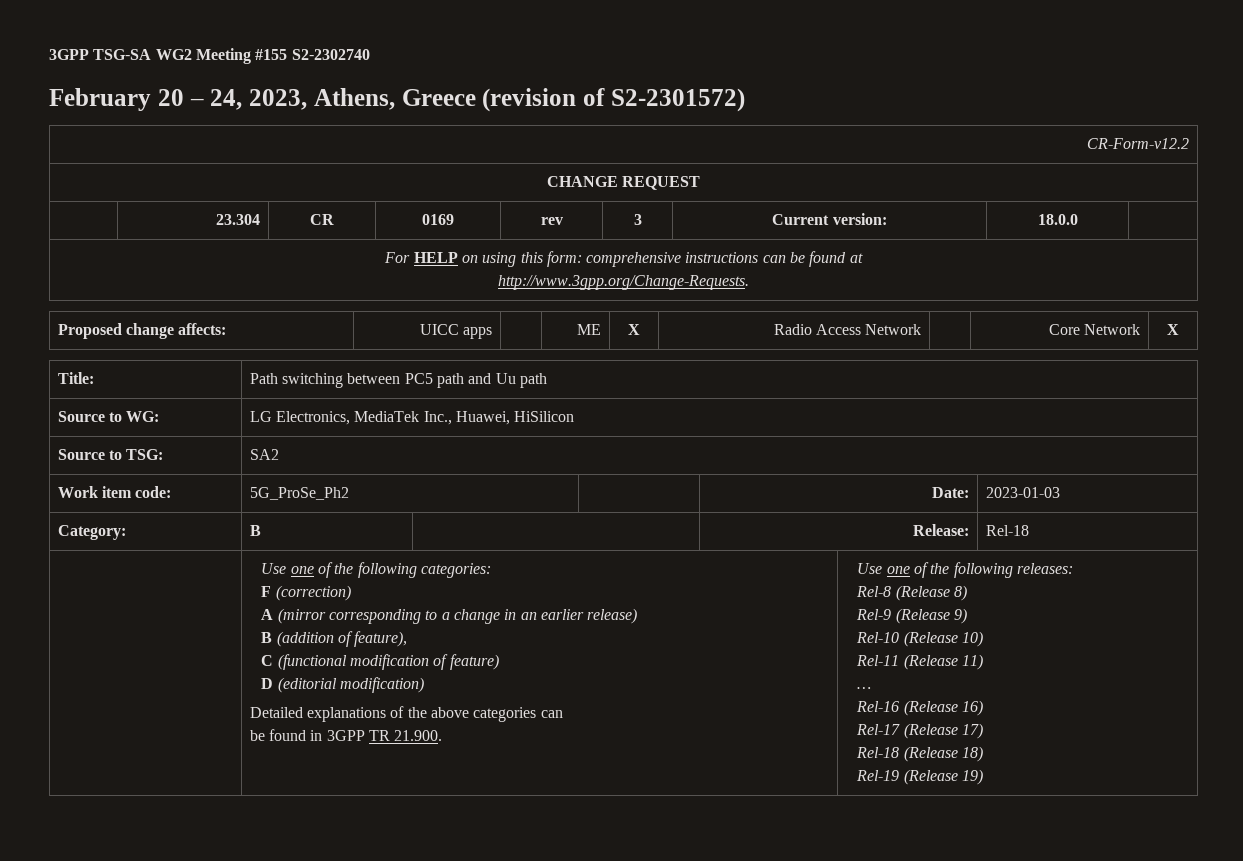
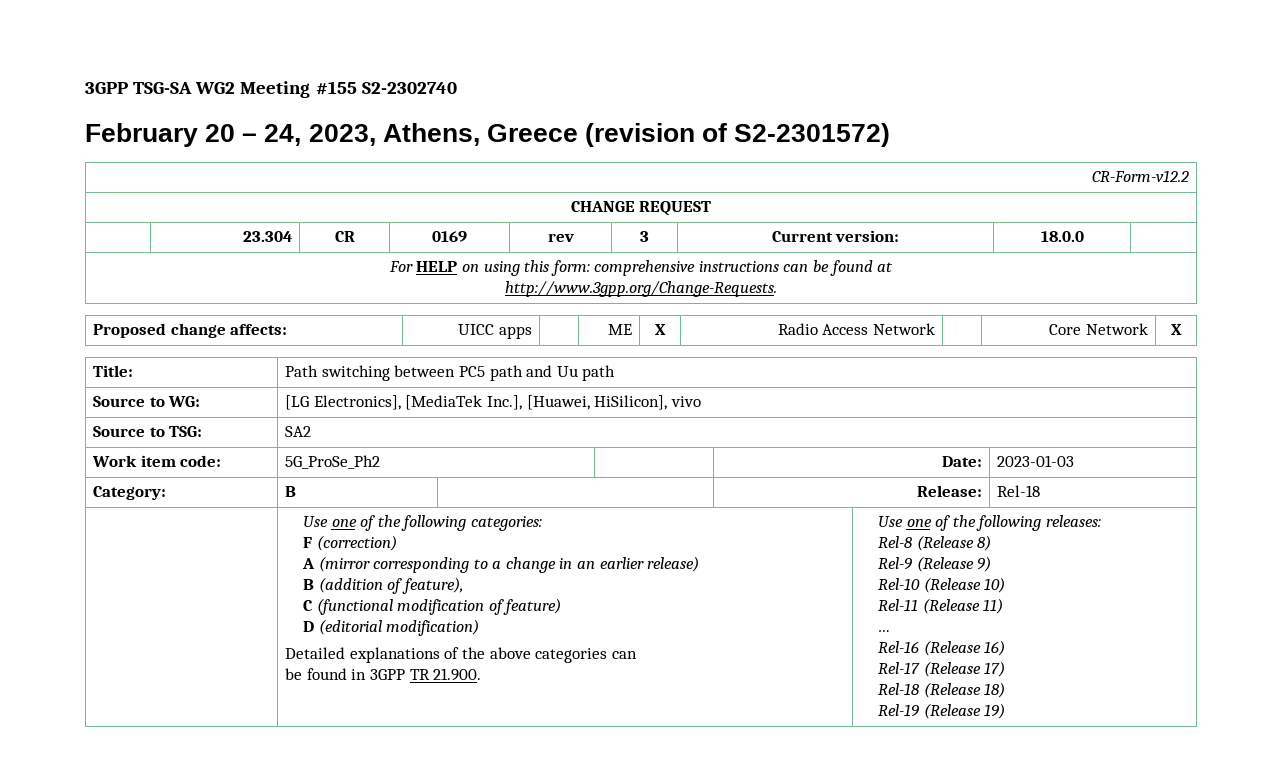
- Source to WG: | LG Electronics, MediaTek Inc., Huawei, HiSilicon
+ Source to WG: | [LG Electronics], [MediaTek Inc.], [Huawei, HiSilicon], vivo

